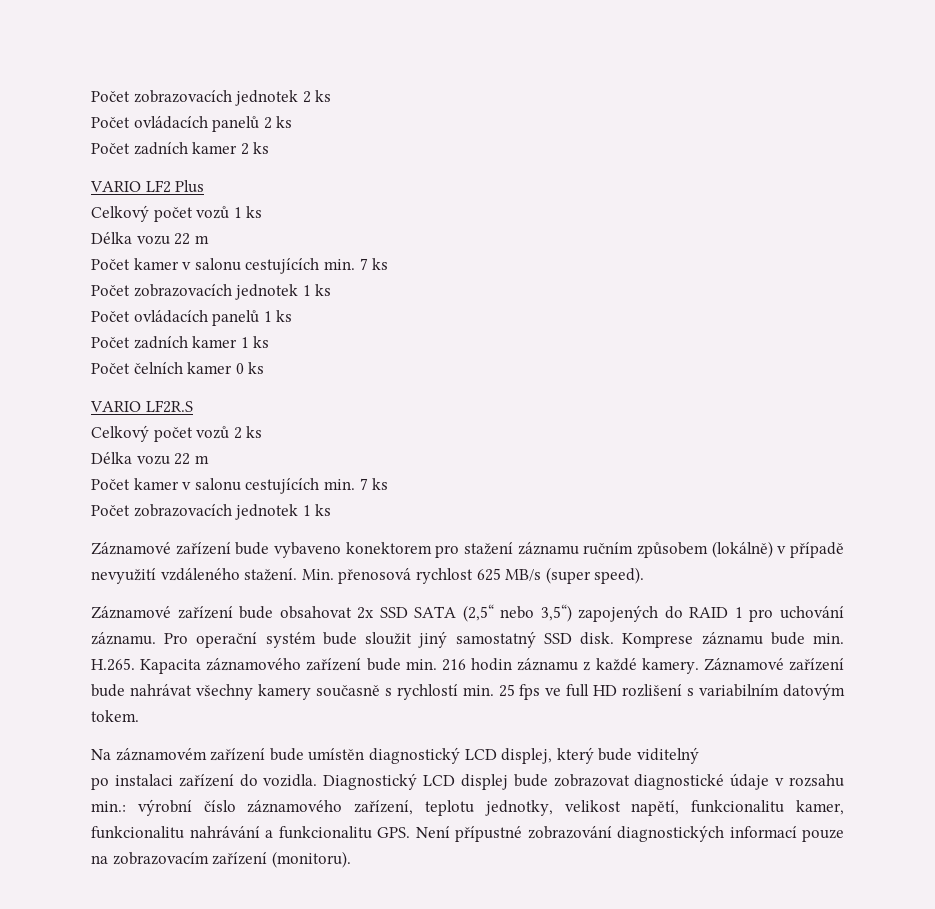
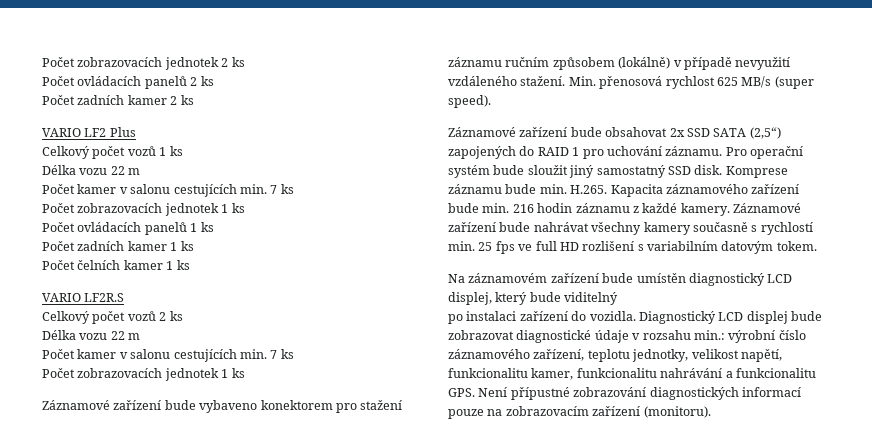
- Počet čelních kamer 0 ks
+ Počet čelních kamer 1 ks
- Záznamové zařízení bude obsahovat 2x SSD SATA (2,5“ nebo 3,5“) zapojených do RAID 1 pro uchování záznamu.
+ Záznamové zařízení bude obsahovat 2x SSD SATA (2,5“) zapojených do RAID 1 pro uchování záznamu.

